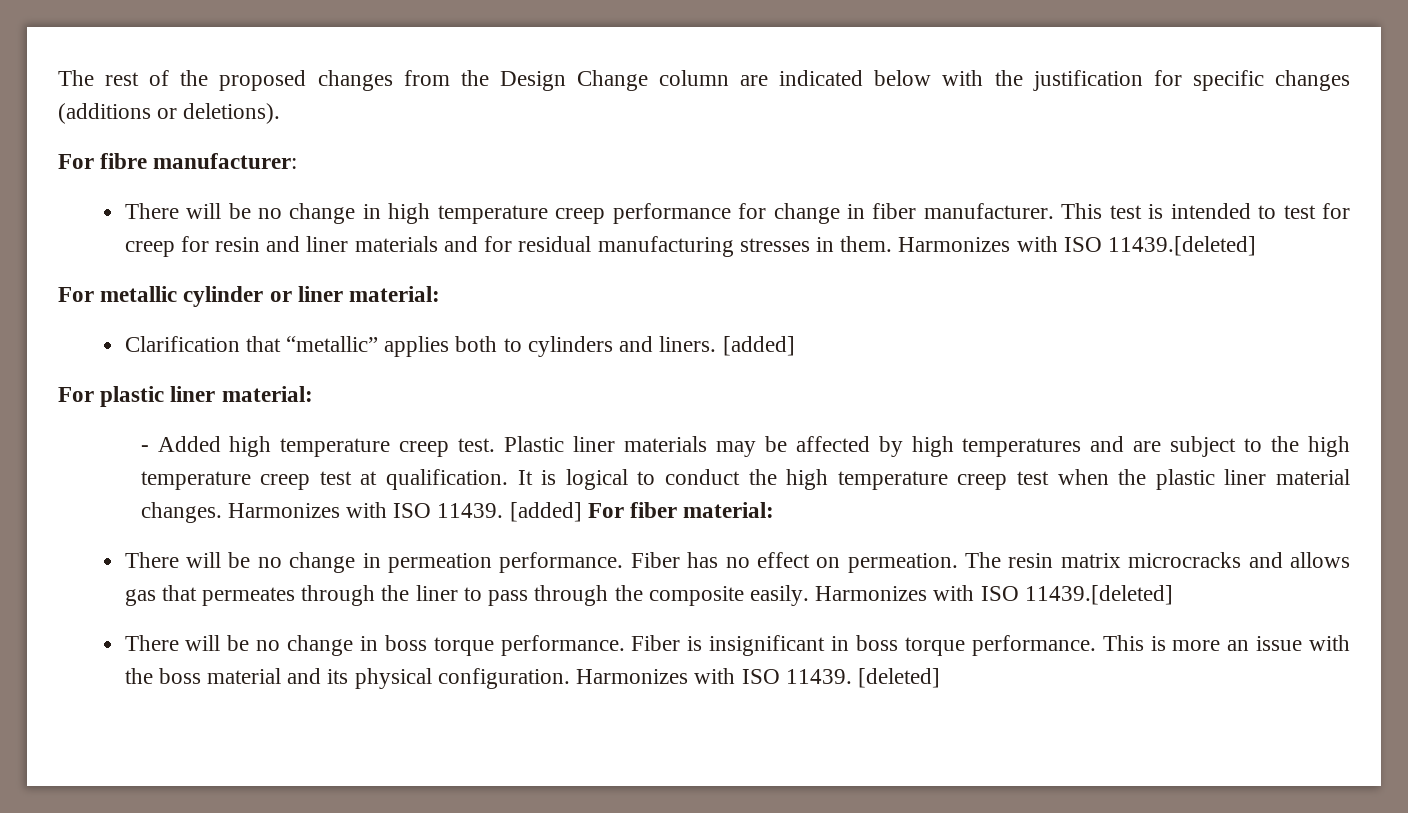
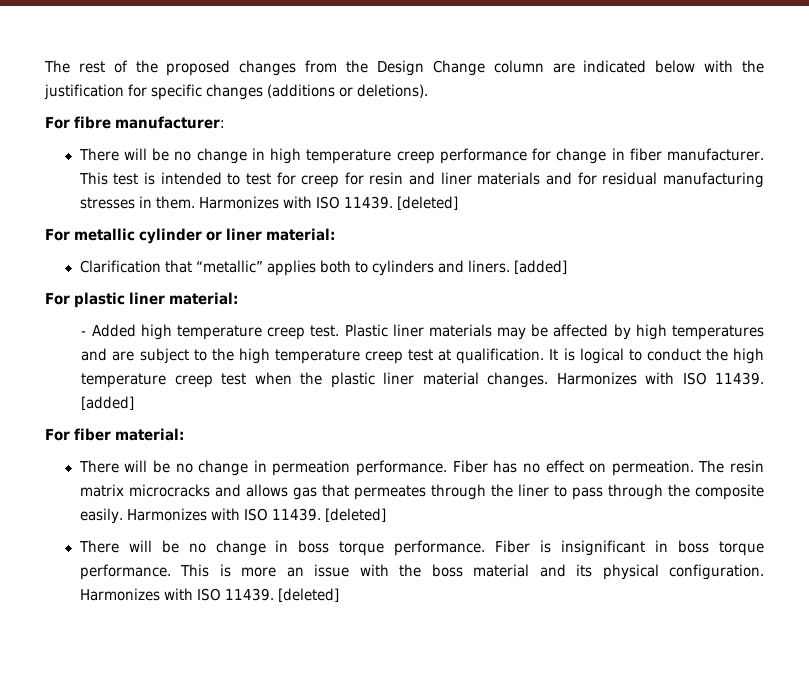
- This test is intended to test for creep for resin and liner materials and for residual manufacturing stresses in them. Harmonizes with ISO 11439.[deleted]
+ This test is intended to test for creep for resin and liner materials and for residual manufacturing stresses in them. Harmonizes with ISO 11439. [deleted]
- Harmonizes with ISO 11439. [added] For fiber material:
+ Harmonizes with ISO 11439. [added]
+ For fiber material:
- The resin matrix microcracks and allows gas that permeates through the liner to pass through the composite easily. Harmonizes with ISO 11439.[deleted]
+ The resin matrix microcracks and allows gas that permeates through the liner to pass through the composite easily. Harmonizes with ISO 11439. [deleted]

